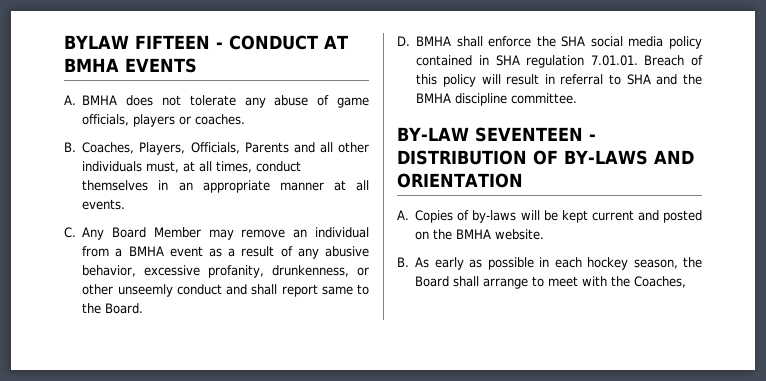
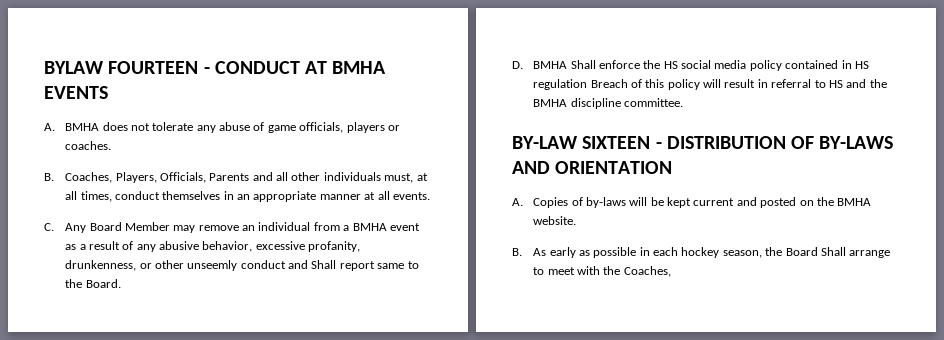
- BYLAW FIFTEEN - CONDUCT AT BMHA EVENTS
+ BYLAW FOURTEEN - CONDUCT AT BMHA EVENTS
- C. Any Board Member may remove an individual from a BMHA event as a result of any abusive behavior, excessive profanity, drunkenness, or other unseemly conduct and shall report same to the Board.
+ C. Any Board Member may remove an individual from a BMHA event as a result of any abusive behavior, excessive profanity, drunkenness, or other unseemly conduct and Shall report same to the Board.
- D. BMHA shall enforce the SHA social media policy contained in SHA regulation 7.01.01. Breach of this policy will result in referral to SHA and the BMHA discipline committee.
+ D. BMHA Shall enforce the HS social media policy contained in HS regulation Breach of this policy will result in referral to HS and the BMHA discipline committee.
- BY-LAW SEVENTEEN - DISTRIBUTION OF BY-LAWS AND ORIENTATION
+ BY-LAW SIXTEEN - DISTRIBUTION OF BY-LAWS AND ORIENTATION
- B. As early as possible in each hockey season, the Board shall arrange to meet with the Coaches,
+ B. As early as possible in each hockey season, the Board Shall arrange to meet with the Coaches,

